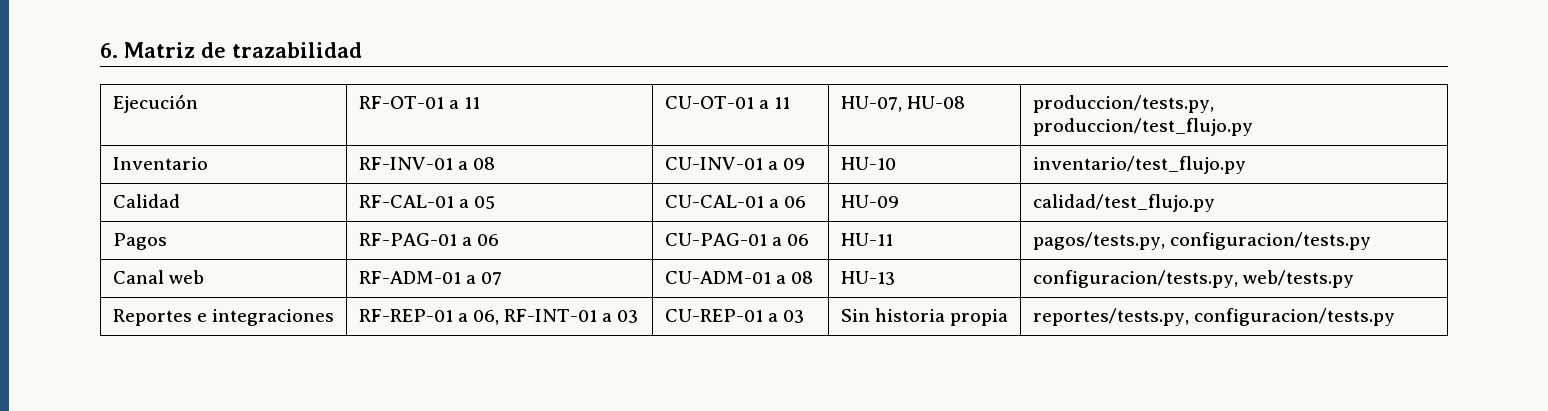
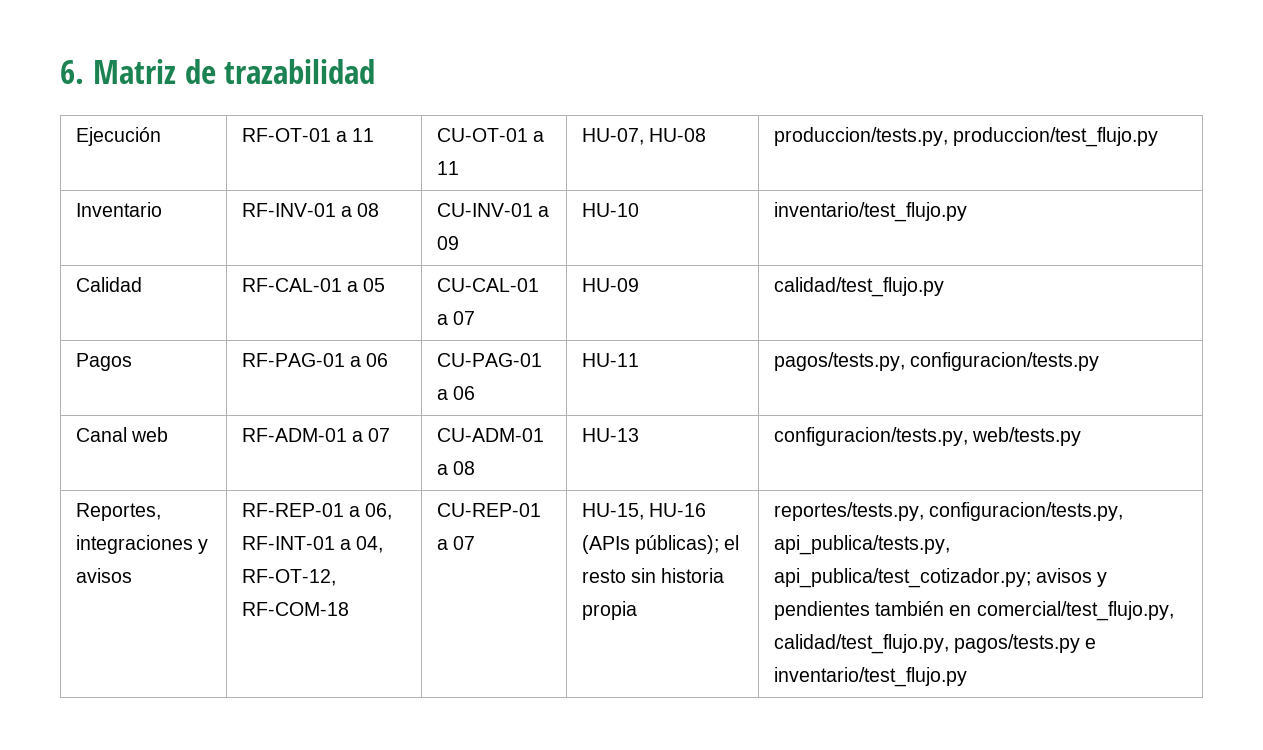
- Calidad | RF-CAL-01 a 05 | CU-CAL-01 a 06 | HU-09 | calidad/test_flujo.py
+ Calidad | RF-CAL-01 a 05 | CU-CAL-01 a 07 | HU-09 | calidad/test_flujo.py
- Reportes e integraciones | RF-REP-01 a 06, RF-INT-01 a 03 | CU-REP-01 a 03 | Sin historia propia | reportes/tests.py, configuracion/tests.py
+ Reportes, integraciones y avisos | RF-REP-01 a 06, RF-INT-01 a 04, RF-OT-12, RF-COM-18 | CU-REP-01 a 07 | HU-15, HU-16 (APIs públicas); el resto sin historia propia | reportes/tests.py, configuracion/tests.py, api_publica/tests.py, api_publica/test_cotizador.py; avisos y pendientes también en comercial/test_flujo.py, calidad/test_flujo.py, pagos/tests.py e inventario/test_flujo.py

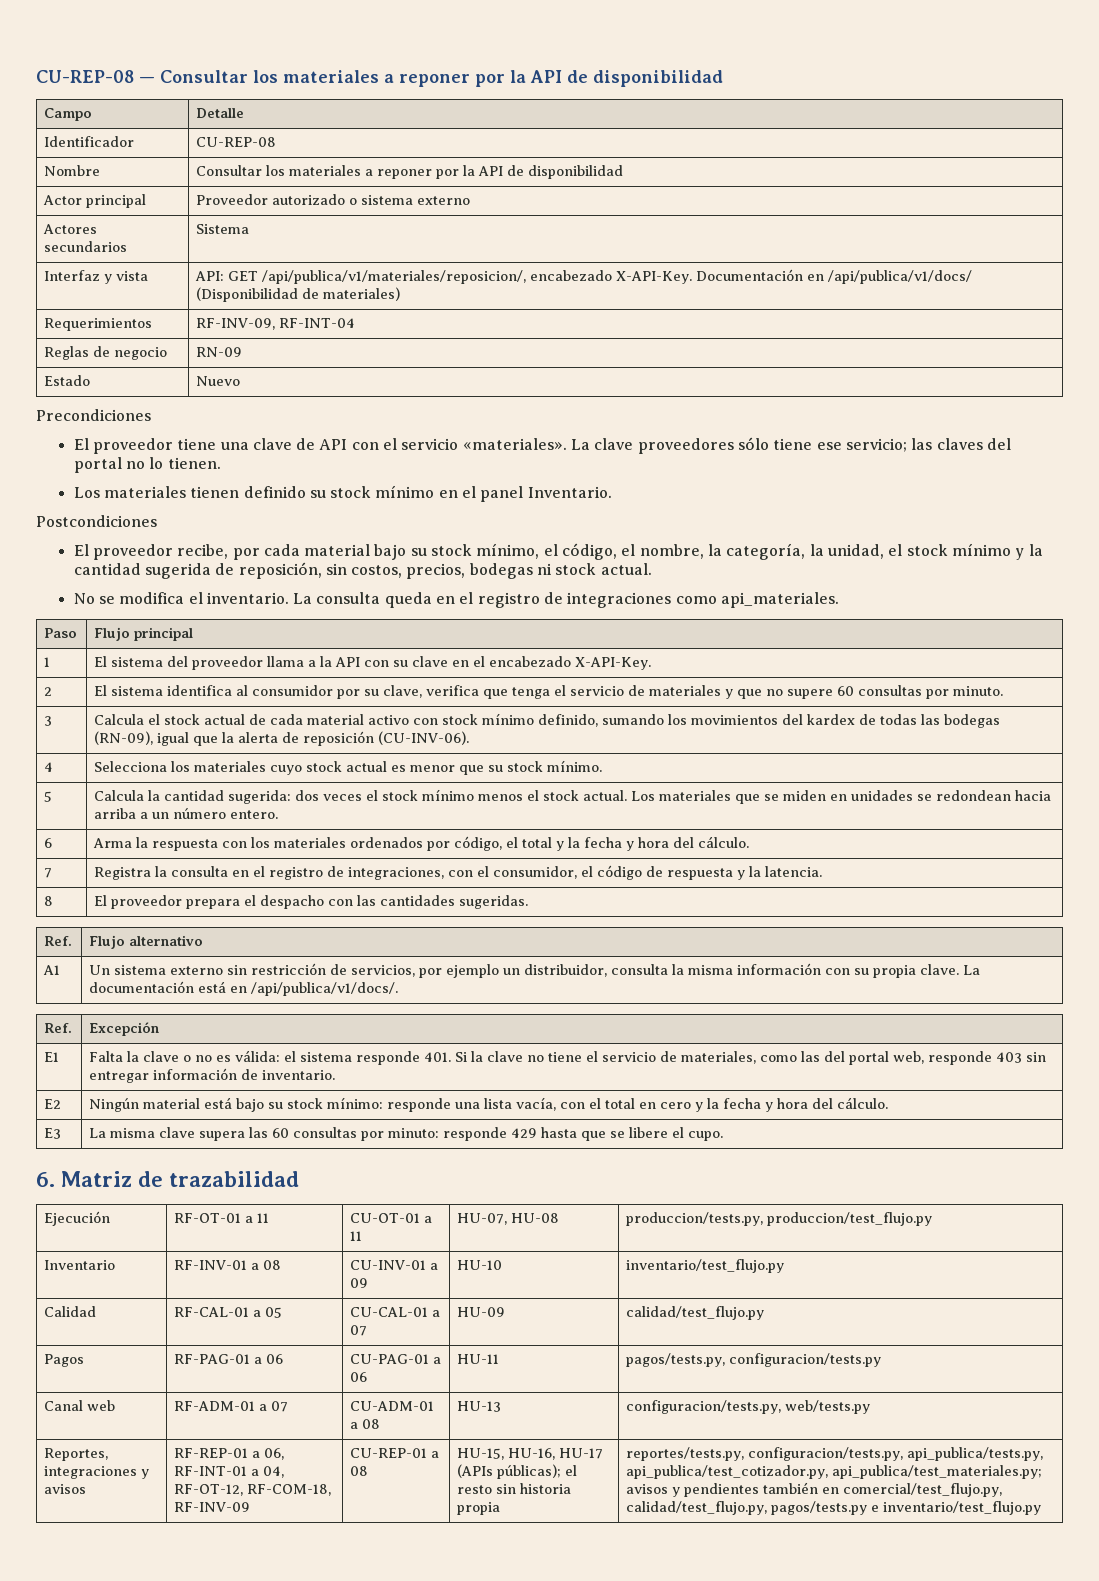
+ CU-REP-08 — Consultar los materiales a reponer por la API de disponibilidad
+ Campo | Detalle
+ Identificador | CU-REP-08
+ Nombre | Consultar los materiales a reponer por la API de disponibilidad
+ Actor principal | Proveedor autorizado o sistema externo
+ Actores secundarios | Sistema
+ Interfaz y vista | API: GET /api/publica/v1/materiales/reposicion/, encabezado X-API-Key. Documentación en /api/publica/v1/docs/ (Disponibilidad de materiales)
+ Requerimientos | RF-INV-09, RF-INT-04
+ Reglas de negocio | RN-09
+ Estado | Nuevo
+ Precondiciones
+ El proveedor tiene una clave de API con el servicio «materiales». La clave proveedores sólo tiene ese servicio; las claves del portal no lo tienen.
+ Los materiales tienen definido su stock mínimo en el panel Inventario.
+ Postcondiciones
+ El proveedor recibe, por cada material bajo su stock mínimo, el código, el nombre, la categoría, la unidad, el stock mínimo y la cantidad sugerida de reposición, sin costos, precios, bodegas ni stock actual.
+ No se modifica el inventario. La consulta queda en el registro de integraciones como api_materiales.
+ Paso | Flujo principal
+ 1 | El sistema del proveedor llama a la API con su clave en el encabezado X-API-Key.
+ 2 | El sistema identifica al consumidor por su clave, verifica que tenga el servicio de materiales y que no supere 60 consultas por minuto.
+ 3 | Calcula el stock actual de cada material activo con stock mínimo definido, sumando los movimientos del kardex de todas las bodegas (RN-09), igual que la alerta de reposición (CU-INV-06).
+ 4 | Selecciona los materiales cuyo stock actual es menor que su stock mínimo.
+ 5 | Calcula la cantidad sugerida: dos veces el stock mínimo menos el stock actual. Los materiales que se miden en unidades se redondean hacia arriba a un número entero.
+ 6 | Arma la respuesta con los materiales ordenados por código, el total y la fecha y hora del cálculo.
+ 7 | Registra la consulta en el registro de integraciones, con el consumidor, el código de respuesta y la latencia.
+ 8 | El proveedor prepara el despacho con las cantidades sugeridas.
+ Ref. | Flujo alternativo
+ A1 | Un sistema externo sin restricción de servicios, por ejemplo un distribuidor, consulta la misma información con su propia clave. La documentación está en /api/publica/v1/docs/.
+ Ref. | Excepción
+ E1 | Falta la clave o no es válida: el sistema responde 401. Si la clave no tiene el servicio de materiales, como las del portal web, responde 403 sin entregar información de inventario.
+ E2 | Ningún material está bajo su stock mínimo: responde una lista vacía, con el total en cero y la fecha y hora del cálculo.
+ E3 | La misma clave supera las 60 consultas por minuto: responde 429 hasta que se libere el cupo.
- RF-REP-01 a 06, RF-INT-01 a 04, RF-OT-12, RF-COM-18
+ RF-REP-01 a 06, RF-INT-01 a 04, RF-OT-12, RF-COM-18, RF-INV-09
- CU-REP-01 a 07
+ CU-REP-01 a 08
- HU-15, HU-16 (APIs públicas); el resto sin historia propia
+ HU-15, HU-16, HU-17 (APIs públicas); el resto sin historia propia
- reportes/tests.py, configuracion/tests.py, api_publica/tests.py, api_publica/test_cotizador.py; avisos y pendientes también en comercial/test_flujo.py, calidad/test_flujo.py, pagos/tests.py e inventario/test_flujo.py
+ reportes/tests.py, configuracion/tests.py, api_publica/tests.py, api_publica/test_cotizador.py, api_publica/test_materiales.py; avisos y pendientes también en comercial/test_flujo.py, calidad/test_flujo.py, pagos/tests.py e inventario/test_flujo.py

